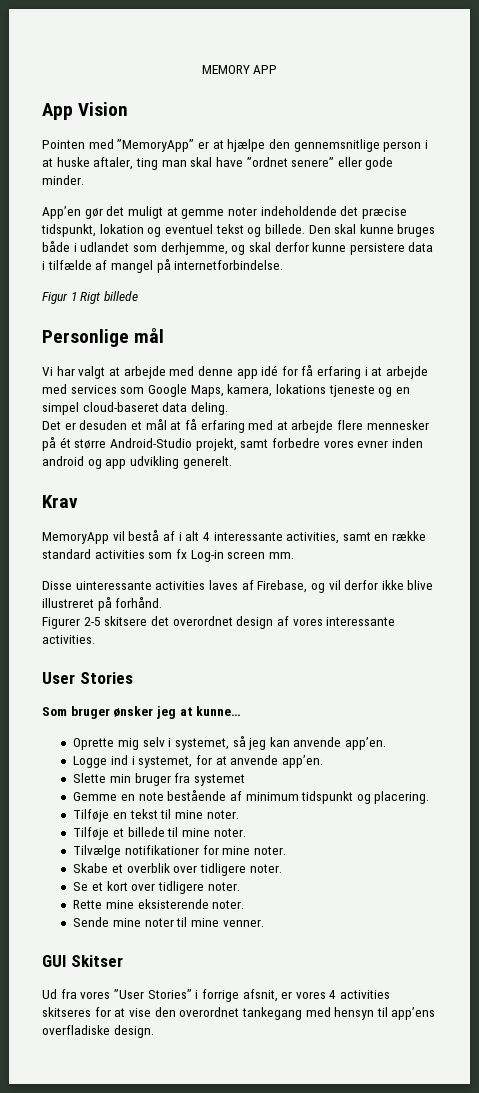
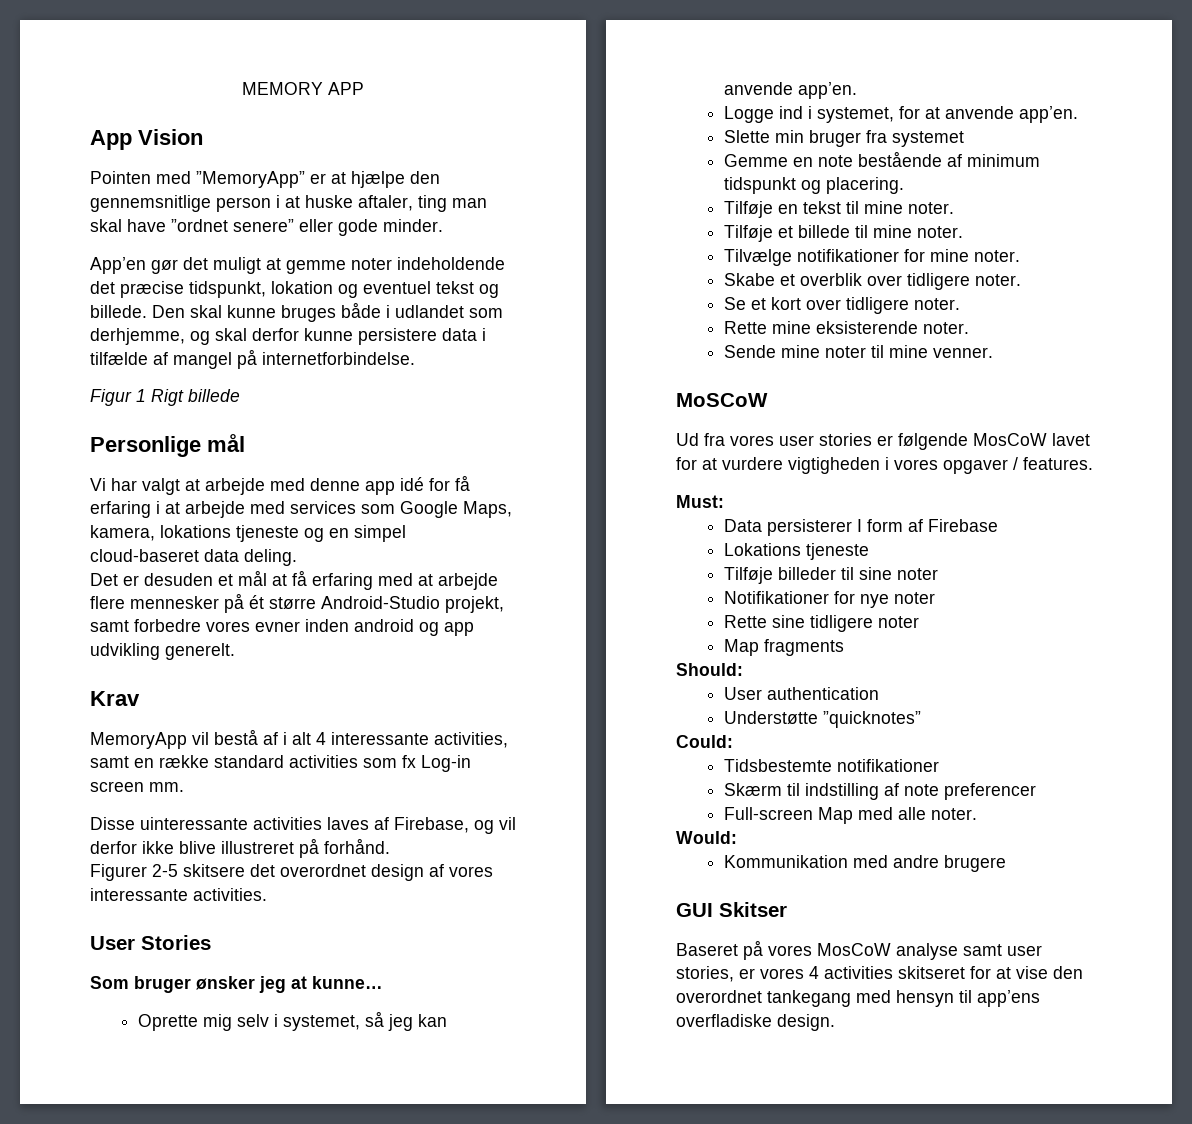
- GUI Skitser
+ MoSCoW
- Ud fra vores ”User Stories” i forrige afsnit, er vores 4 activities skitseres for at vise den overordnet tankegang med hensyn til app’ens overfladiske design.
+ Ud fra vores user stories er følgende MosCoW lavet for at vurdere vigtigheden i vores opgaver / features.
+ Must:
+ Data persisterer I form af Firebase
+ Lokations tjeneste
+ Tilføje billeder til sine noter
+ Notifikationer for nye noter
+ Rette sine tidligere noter
+ Map fragments
+ Should:
+ User authentication
+ Understøtte ”quicknotes”
+ Could:
+ Tidsbestemte notifikationer
+ Skærm til indstilling af note preferencer
+ Full-screen Map med alle noter.
+ Would:
+ Kommunikation med andre brugere
+ GUI Skitser
+ Baseret på vores MosCoW analyse samt user stories, er vores 4 activities skitseret for at vise den overordnet tankegang med hensyn til app’ens overfladiske design.

